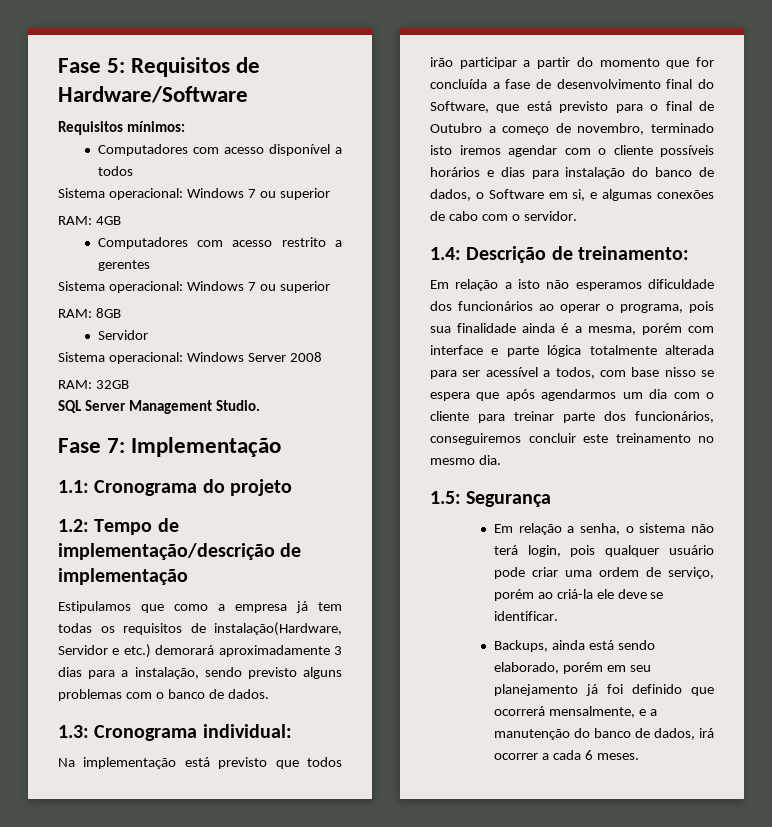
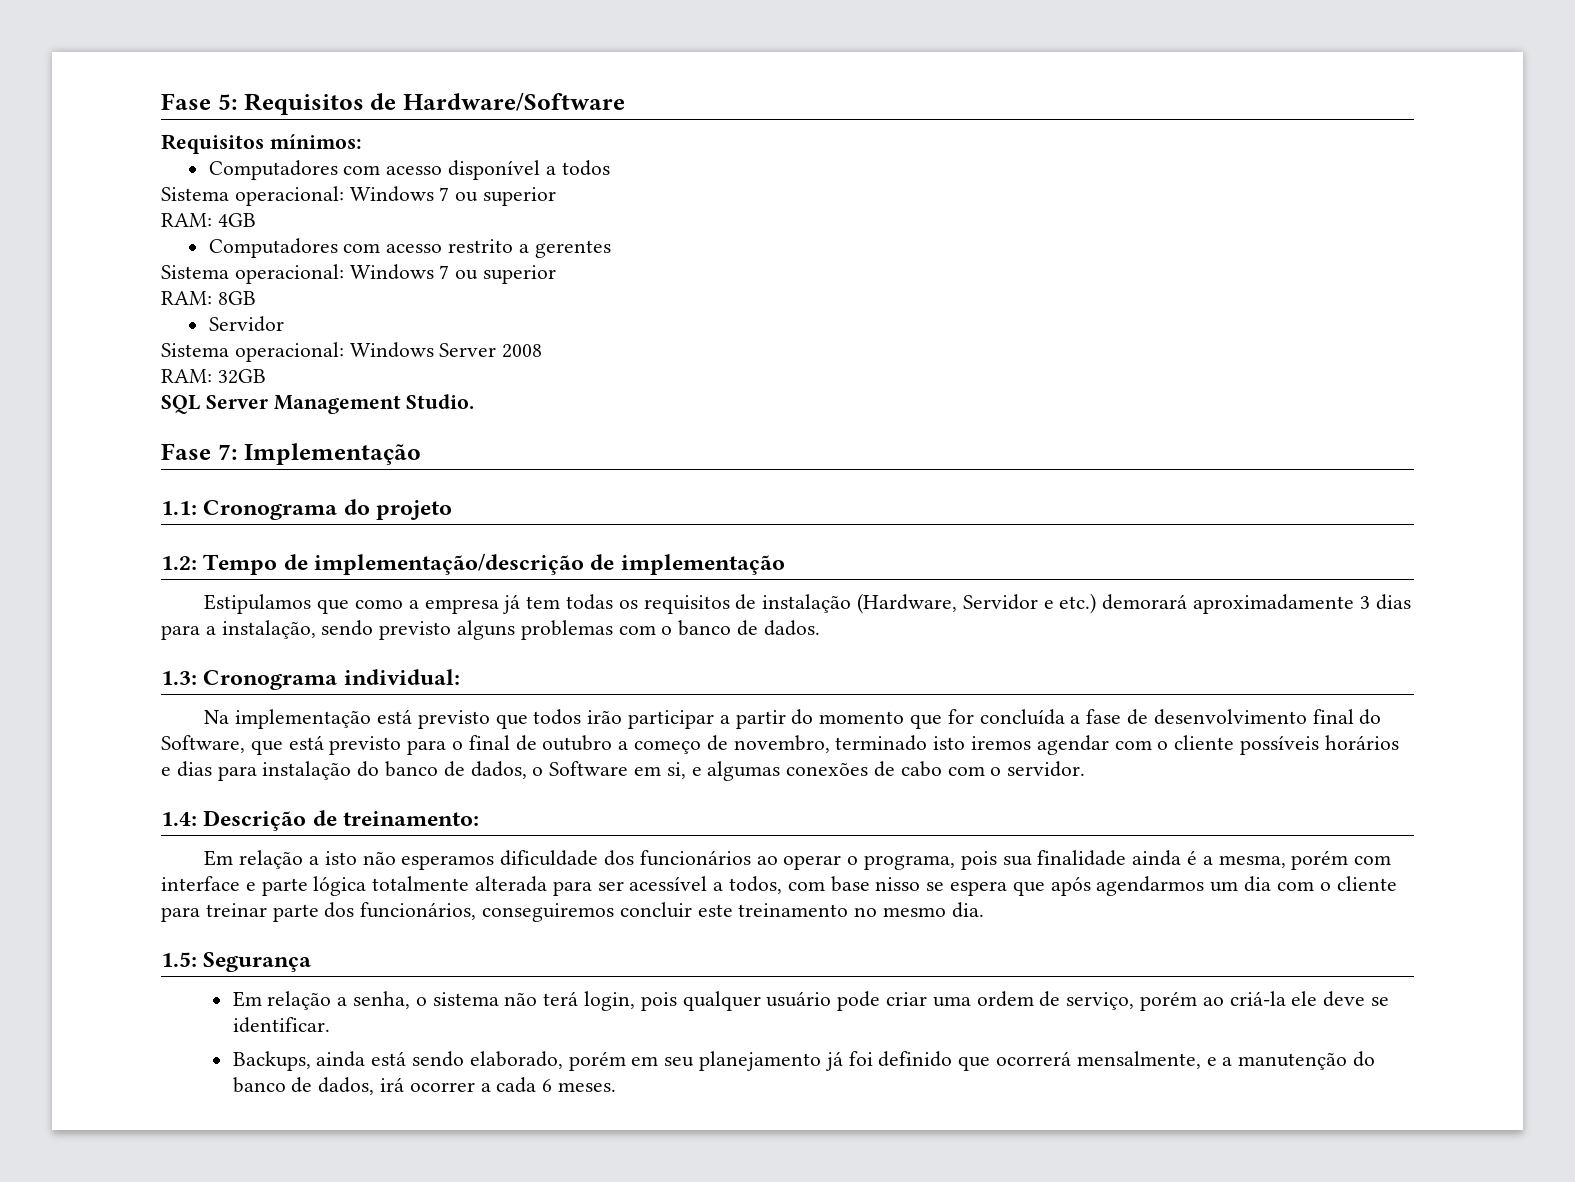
- Estipulamos que como a empresa já tem todas os requisitos de instalação(Hardware, Servidor e etc.) demorará aproximadamente 3 dias para a instalação, sendo previsto alguns problemas com o banco de dados.
+ Estipulamos que como a empresa já tem todas os requisitos de instalação (Hardware, Servidor e etc.) demorará aproximadamente 3 dias para a instalação, sendo previsto alguns problemas com o banco de dados.
- Na implementação está previsto que todos irão participar a partir do momento que for concluída a fase de desenvolvimento final do Software, que está previsto para o final de Outubro a começo de novembro, terminado isto iremos agendar com o cliente possíveis horários e dias para instalação do banco de dados, o Software em si, e algumas conexões de cabo com o servidor.
+ Na implementação está previsto que todos irão participar a partir do momento que for concluída a fase de desenvolvimento final do Software, que está previsto para o final de outubro a começo de novembro, terminado isto iremos agendar com o cliente possíveis horários e dias para instalação do banco de dados, o Software em si, e algumas conexões de cabo com o servidor.

